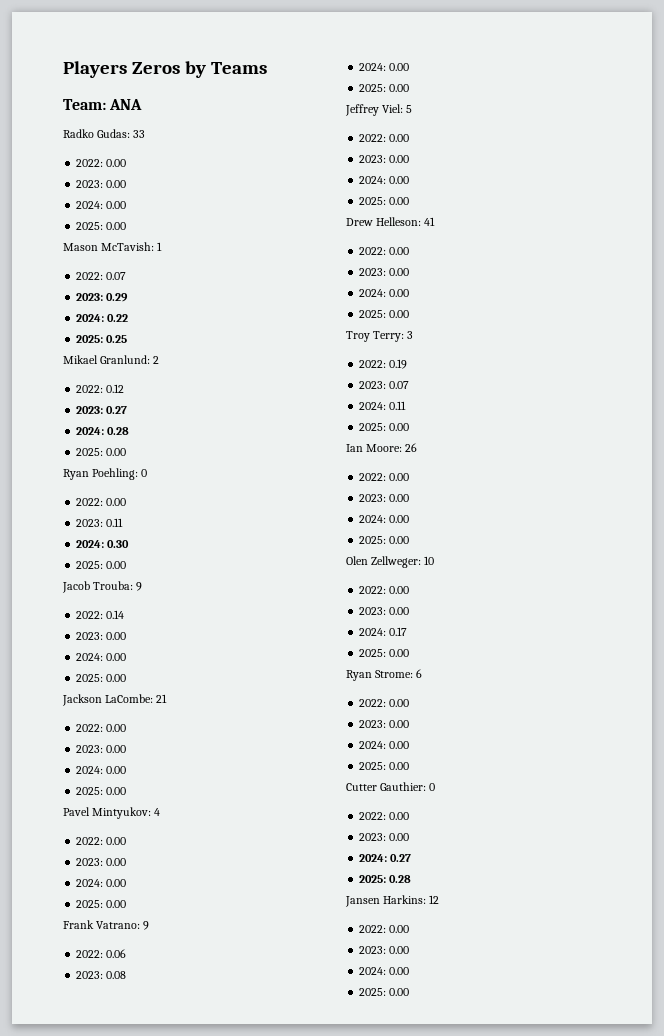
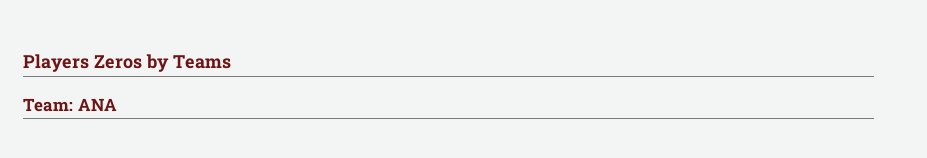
- Radko Gudas: 33
- 2022: 0.00
- 2023: 0.00
- 2024: 0.00
- 2025: 0.00
- Mason McTavish: 1
- 2022: 0.07
- 2023: 0.29
- 2024: 0.22
- 2025: 0.25
- Mikael Granlund: 2
- 2022: 0.12
- 2023: 0.27
- 2024: 0.28
- 2025: 0.00
- Ryan Poehling: 0
- 2022: 0.00
- 2023: 0.11
- 2024: 0.30
- 2025: 0.00
- Jacob Trouba: 9
- 2022: 0.14
- 2023: 0.00
- 2024: 0.00
- 2025: 0.00
- Jackson LaCombe: 21
- 2022: 0.00
- 2023: 0.00
- 2024: 0.00
- 2025: 0.00
- Pavel Mintyukov: 4
- 2022: 0.00
- 2023: 0.00
- 2024: 0.00
- 2025: 0.00
- Frank Vatrano: 9
- 2022: 0.06
- 2023: 0.08
- 2024: 0.00
- 2025: 0.00
- Jeffrey Viel: 5
- 2022: 0.00
- 2023: 0.00
- 2024: 0.00
- 2025: 0.00
- Drew Helleson: 41
- 2022: 0.00
- 2023: 0.00
- 2024: 0.00
- 2025: 0.00
- Troy Terry: 3
- 2022: 0.19
- 2023: 0.07
- 2024: 0.11
- 2025: 0.00
- Ian Moore: 26
- 2022: 0.00
- 2023: 0.00
- 2024: 0.00
- 2025: 0.00
- Olen Zellweger: 10
- 2022: 0.00
- 2023: 0.00
- 2024: 0.17
- 2025: 0.00
- Ryan Strome: 6
- 2022: 0.00
- 2023: 0.00
- 2024: 0.00
- 2025: 0.00
- Cutter Gauthier: 0
- 2022: 0.00
- 2023: 0.00
- 2024: 0.27
- 2025: 0.28
- Jansen Harkins: 12
- 2022: 0.00
- 2023: 0.00
- 2024: 0.00
- 2025: 0.00

